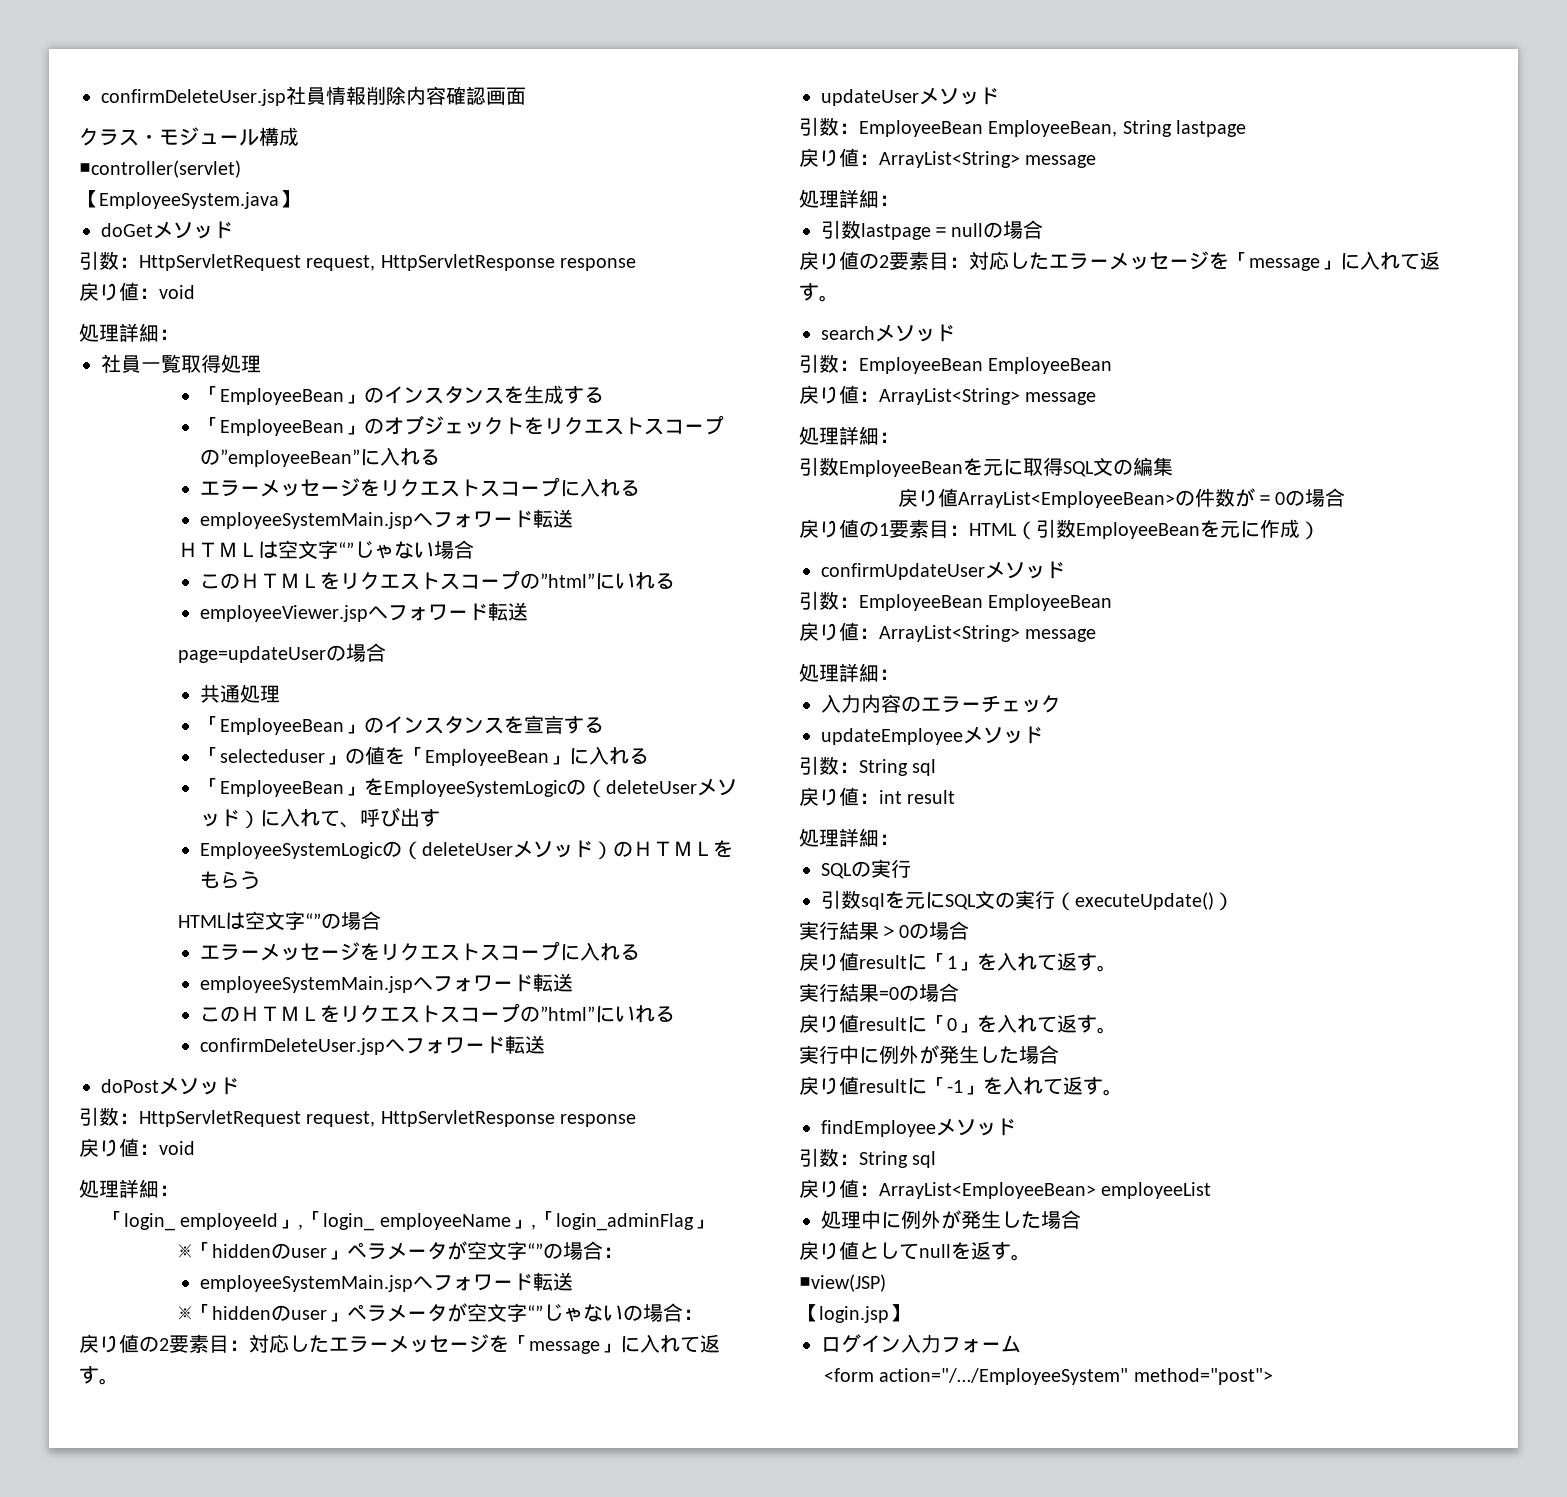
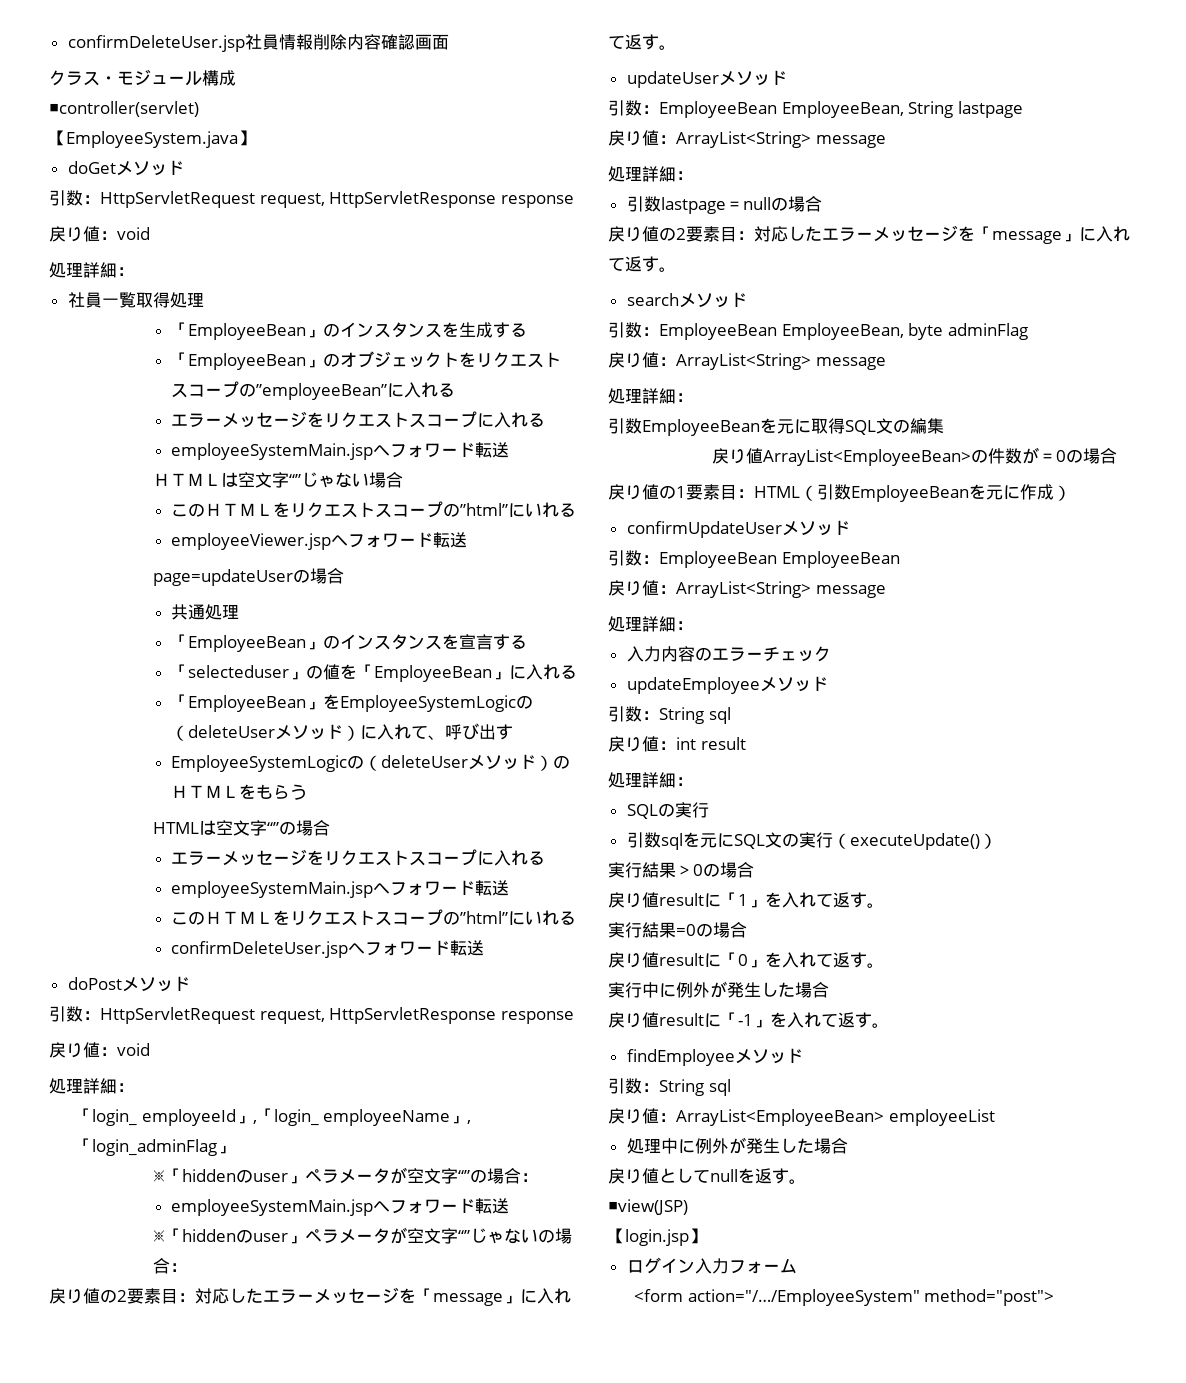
  searchメソッド
- 引数：EmployeeBean EmployeeBean
+ 引数：EmployeeBean EmployeeBean, byte adminFlag

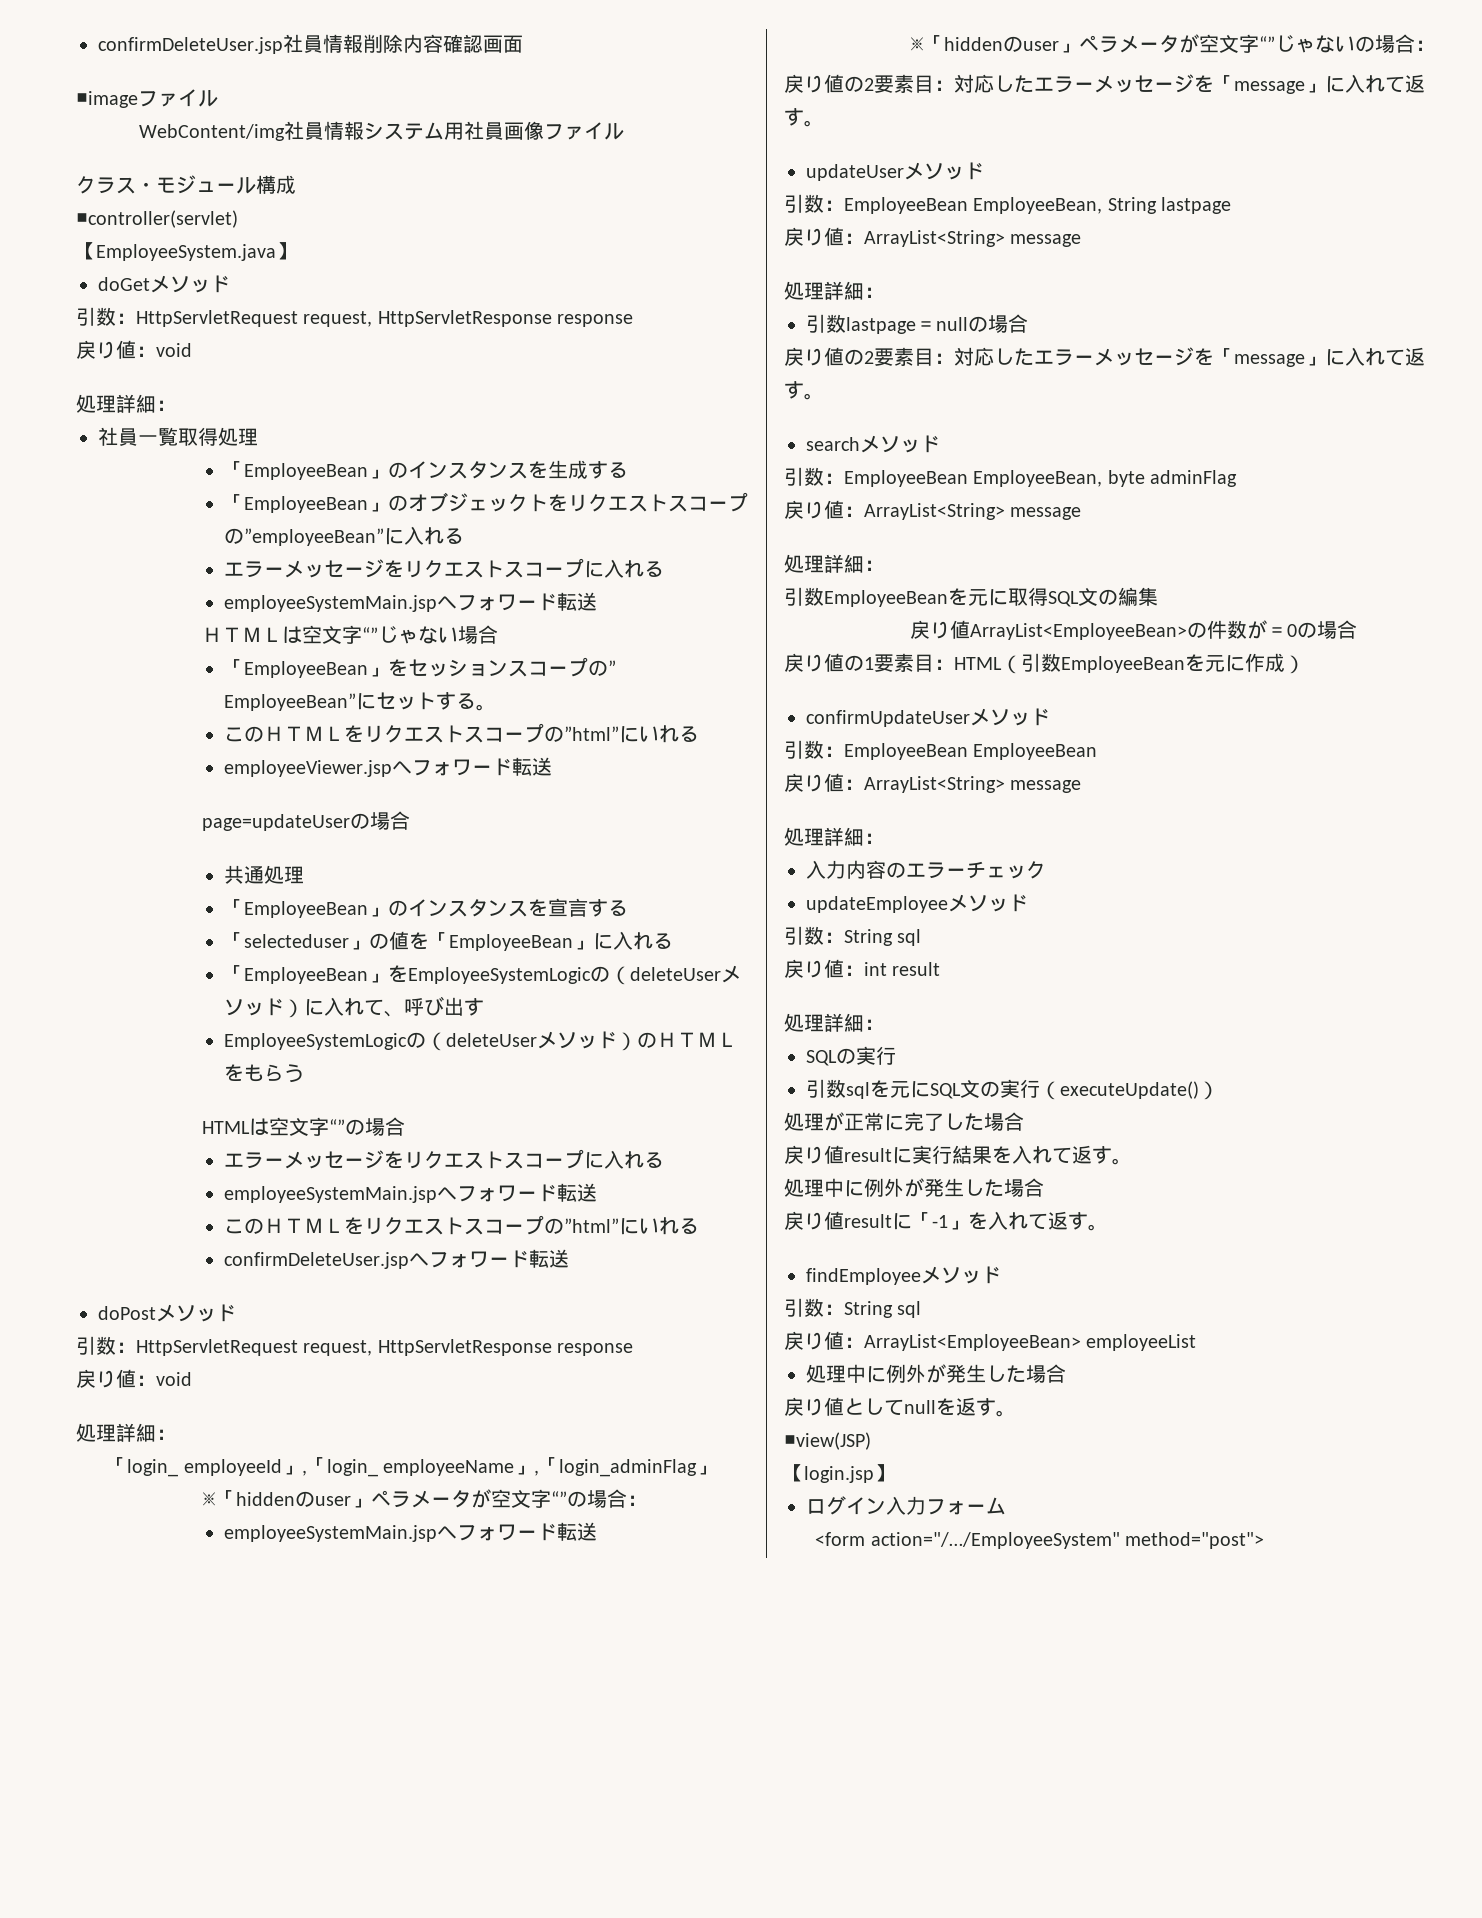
+ ■imageファイル
+ WebContent/img社員情報システム用社員画像ファイル
+ 「EmployeeBean」をセッションスコープの” EmployeeBean”にセットする。
- 実行結果＞0の場合
- 戻り値resultに「1」を入れて返す。
- 実行結果=0の場合
- 戻り値resultに「0」を入れて返す。
- 実行中に例外が発生した場合
+ 処理が正常に完了した場合
+ 戻り値resultに実行結果を入れて返す。
+ 処理中に例外が発生した場合

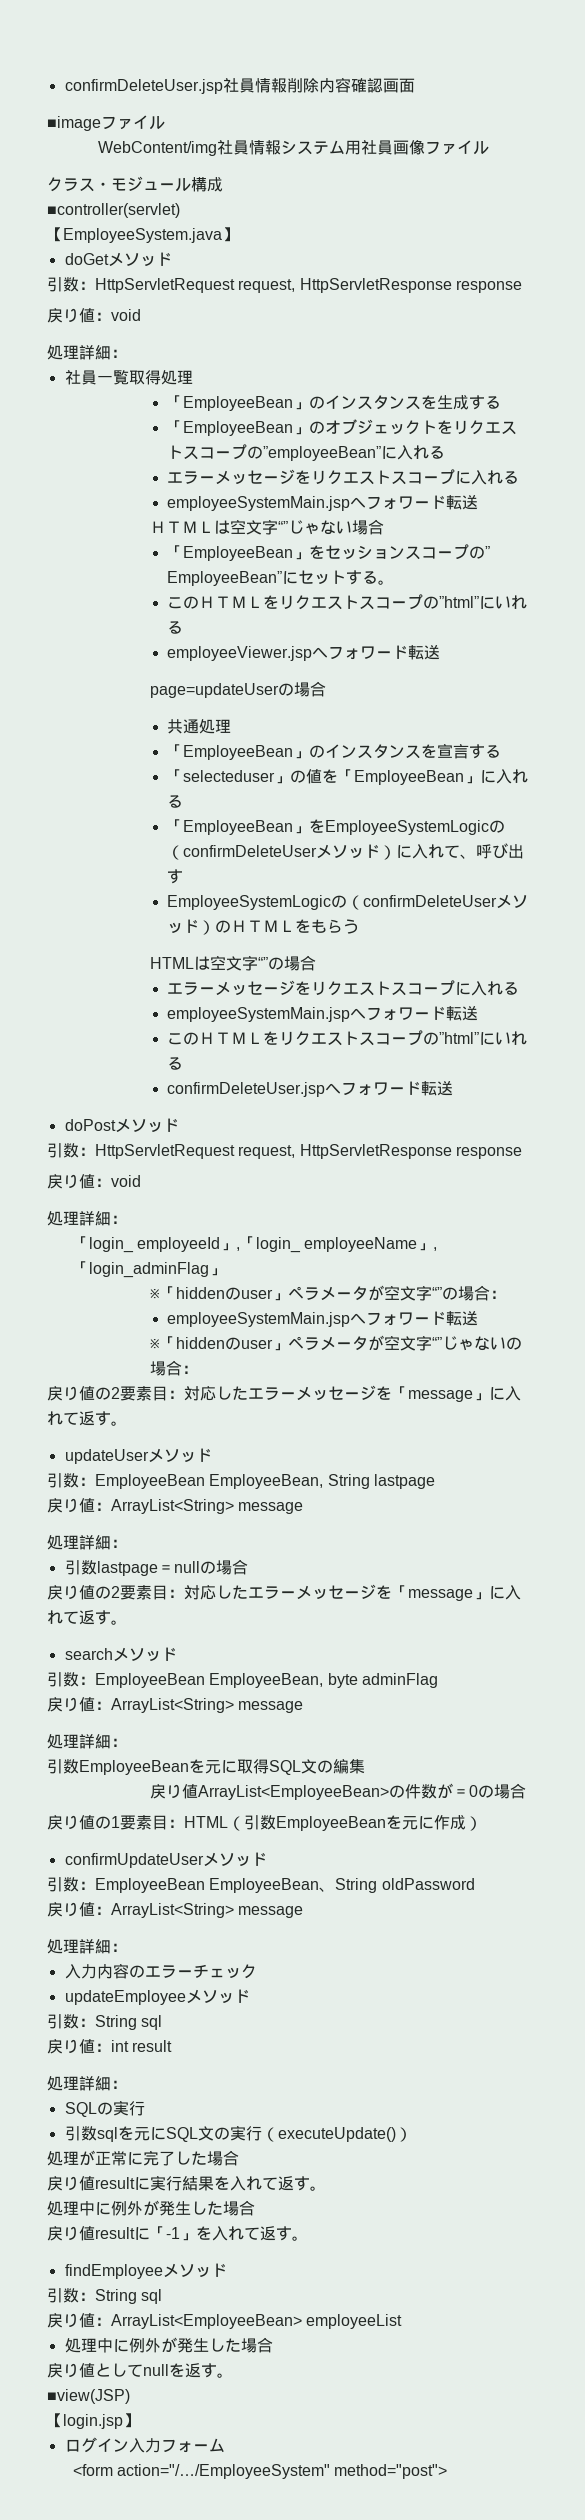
- 「EmployeeBean」をEmployeeSystemLogicの（deleteUserメソッド）に入れて、呼び出す
+ 「EmployeeBean」をEmployeeSystemLogicの（confirmDeleteUserメソッド）に入れて、呼び出す
- EmployeeSystemLogicの（deleteUserメソッド）のＨＴＭＬをもらう
+ EmployeeSystemLogicの（confirmDeleteUserメソッド）のＨＴＭＬをもらう
- 引数：EmployeeBean EmployeeBean
+ 引数：EmployeeBean EmployeeBean、String oldPassword

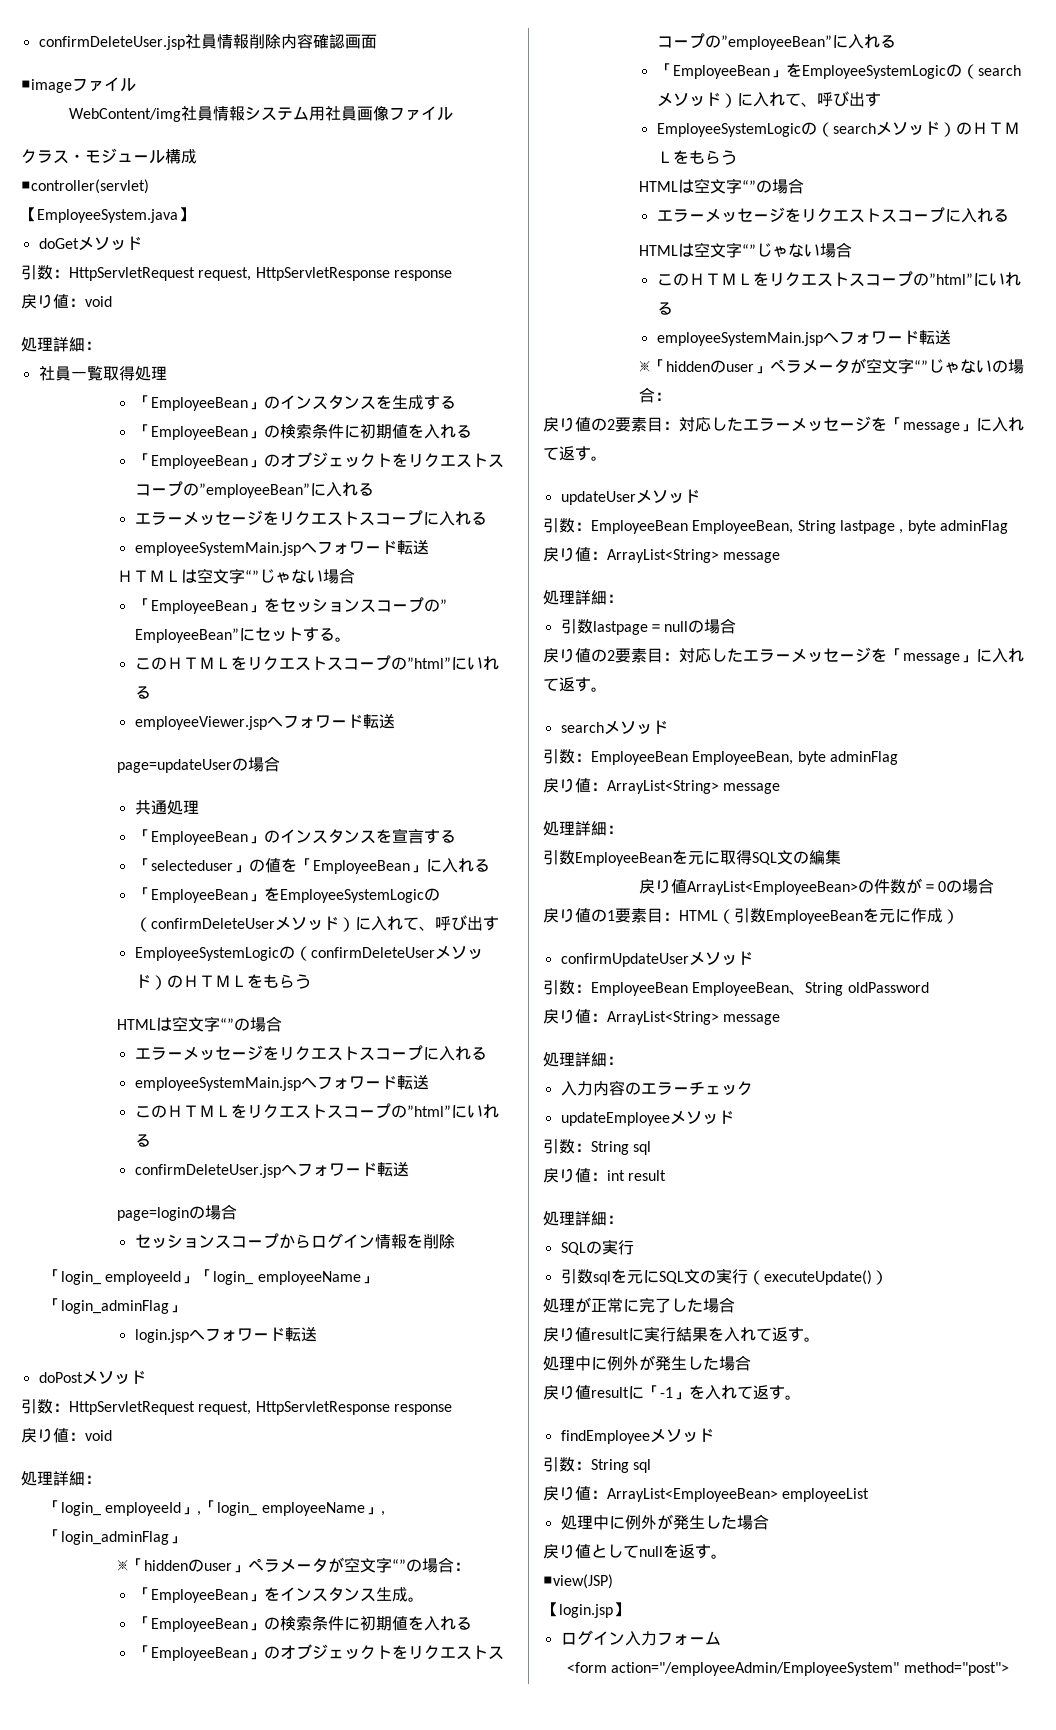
  「EmployeeBean」のインスタンスを生成する
+ 「EmployeeBean」の検索条件に初期値を入れる
+ page=loginの場合
+ セッションスコープからログイン情報を削除
+ 「login_ employeeId」「login_ employeeName」「login_adminFlag」
+ login.jspへフォワード転送
+ 「EmployeeBean」をインスタンス生成。
+ 「EmployeeBean」の検索条件に初期値を入れる
+ 「EmployeeBean」のオブジェックトをリクエストスコープの”employeeBean”に入れる
+ 「EmployeeBean」をEmployeeSystemLogicの（searchメソッド）に入れて、呼び出す
+ EmployeeSystemLogicの（searchメソッド）のＨＴＭＬをもらう
+ HTMLは空文字“”の場合
+ エラーメッセージをリクエストスコープに入れる
+ HTMLは空文字“”じゃない場合
+ このＨＴＭＬをリクエストスコープの”html”にいれる
- 引数：EmployeeBean EmployeeBean, String lastpage
+ 引数：EmployeeBean EmployeeBean, String lastpage , byte adminFlag
- <form action="/…/EmployeeSystem" method="post">
+ <form action="/employeeAdmin/EmployeeSystem" method="post">

